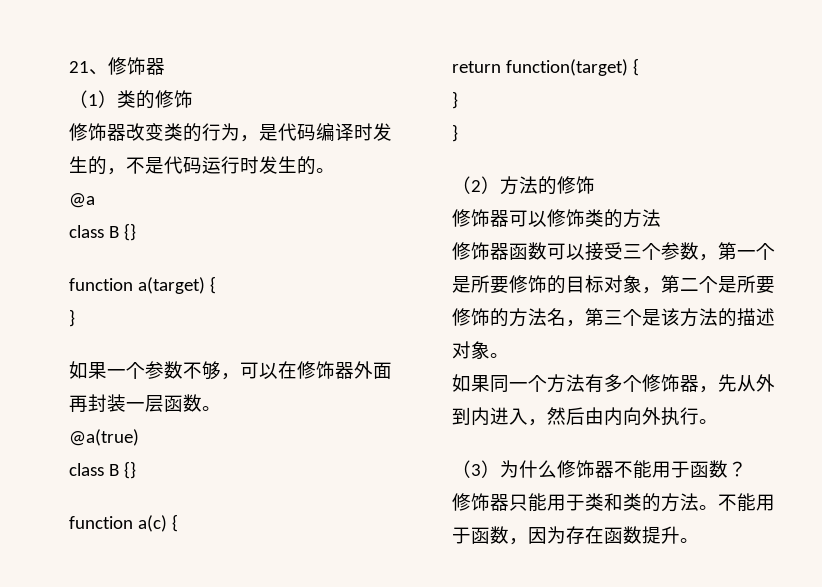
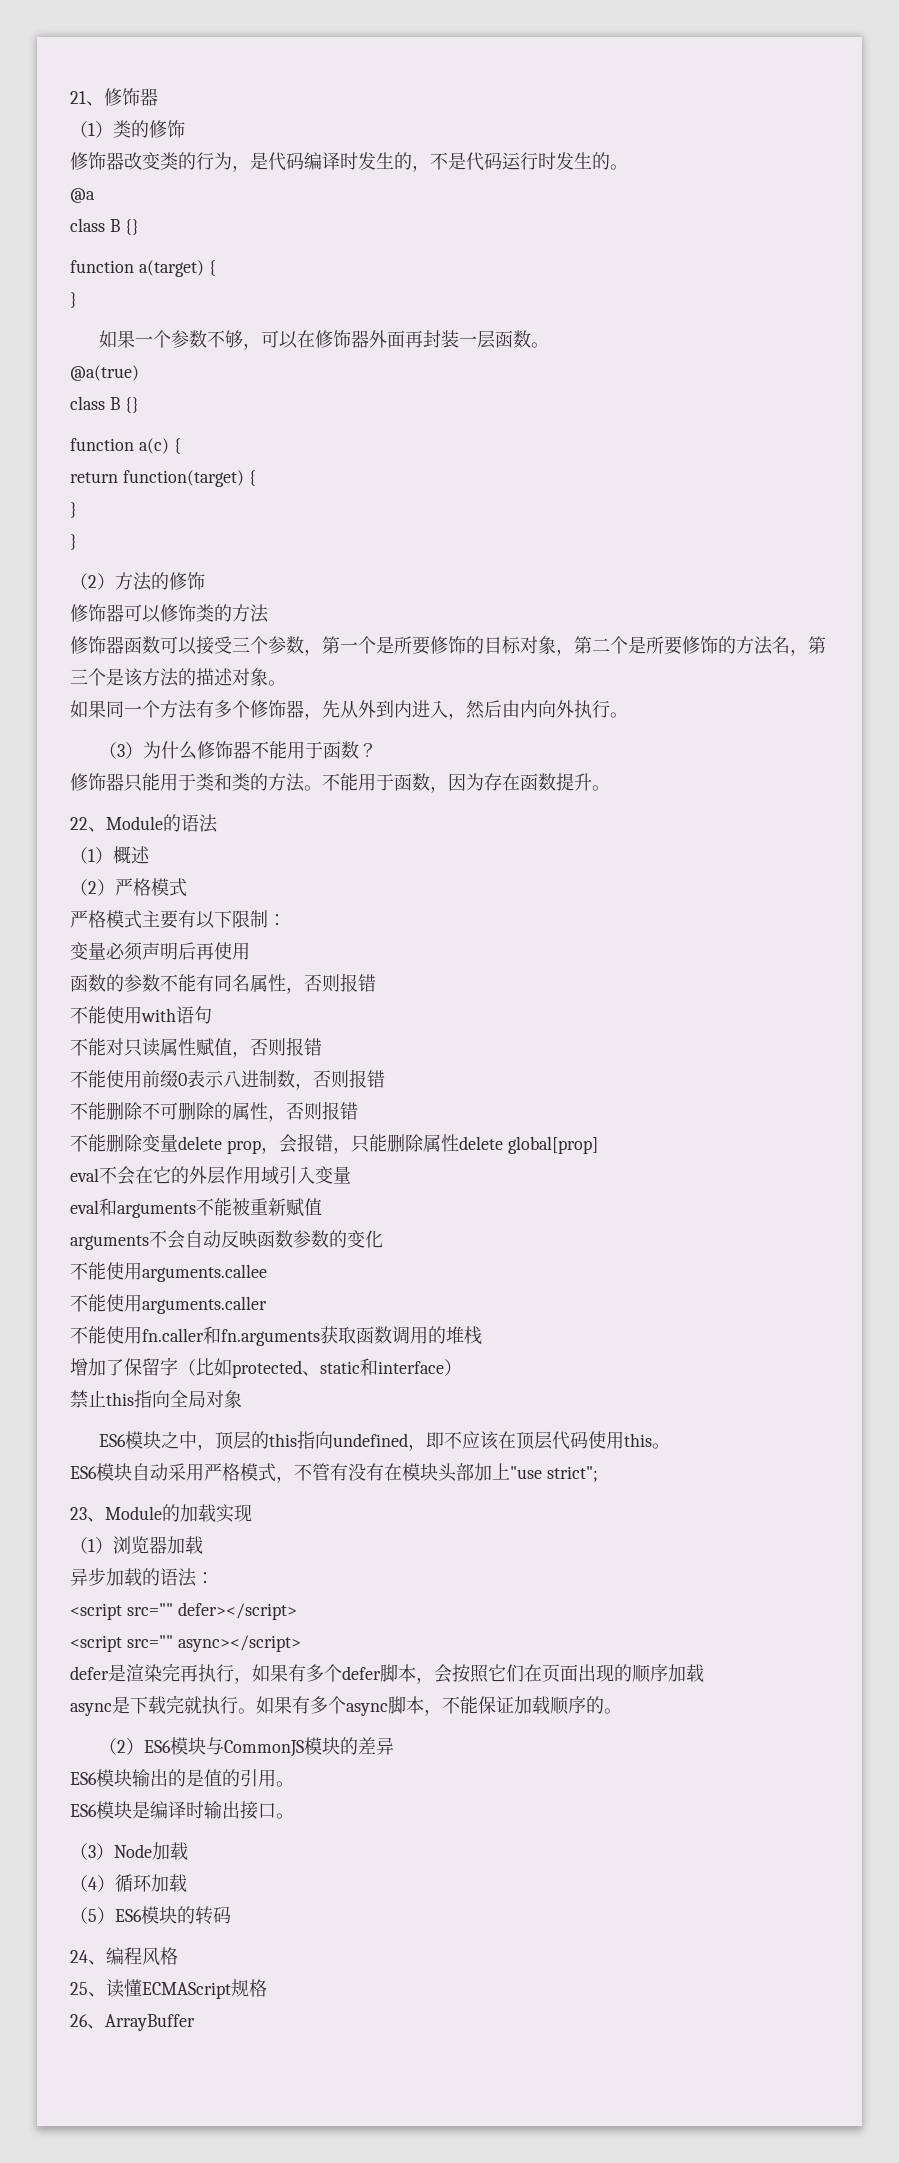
+ 22、Module的语法
+ （1）概述
+ （2）严格模式
+ 严格模式主要有以下限制：
+ 变量必须声明后再使用
+ 函数的参数不能有同名属性，否则报错
+ 不能使用with语句
+ 不能对只读属性赋值，否则报错
+ 不能使用前缀0表示八进制数，否则报错
+ 不能删除不可删除的属性，否则报错
+ 不能删除变量delete prop，会报错，只能删除属性delete global[prop]
+ eval不会在它的外层作用域引入变量
+ eval和arguments不能被重新赋值
+ arguments不会自动反映函数参数的变化
+ 不能使用arguments.callee
+ 不能使用arguments.caller
+ 不能使用fn.caller和fn.arguments获取函数调用的堆栈
+ 增加了保留字（比如protected、static和interface）
+ 禁止this指向全局对象
+ ES6模块之中，顶层的this指向undefined，即不应该在顶层代码使用this。
+ ES6模块自动采用严格模式，不管有没有在模块头部加上"use strict";
+ 23、Module的加载实现
+ （1）浏览器加载
+ 异步加载的语法：
+ <script src="" defer></script>
+ <script src="" async></script>
+ defer是渲染完再执行，如果有多个defer脚本，会按照它们在页面出现的顺序加载
+ async是下载完就执行。如果有多个async脚本，不能保证加载顺序的。
+ （2）ES6模块与CommonJS模块的差异
+ ES6模块输出的是值的引用。
+ ES6模块是编译时输出接口。
+ （3）Node加载
+ （4）循环加载
+ （5）ES6模块的转码
+ 24、编程风格
+ 25、读懂ECMAScript规格
+ 26、ArrayBuffer

